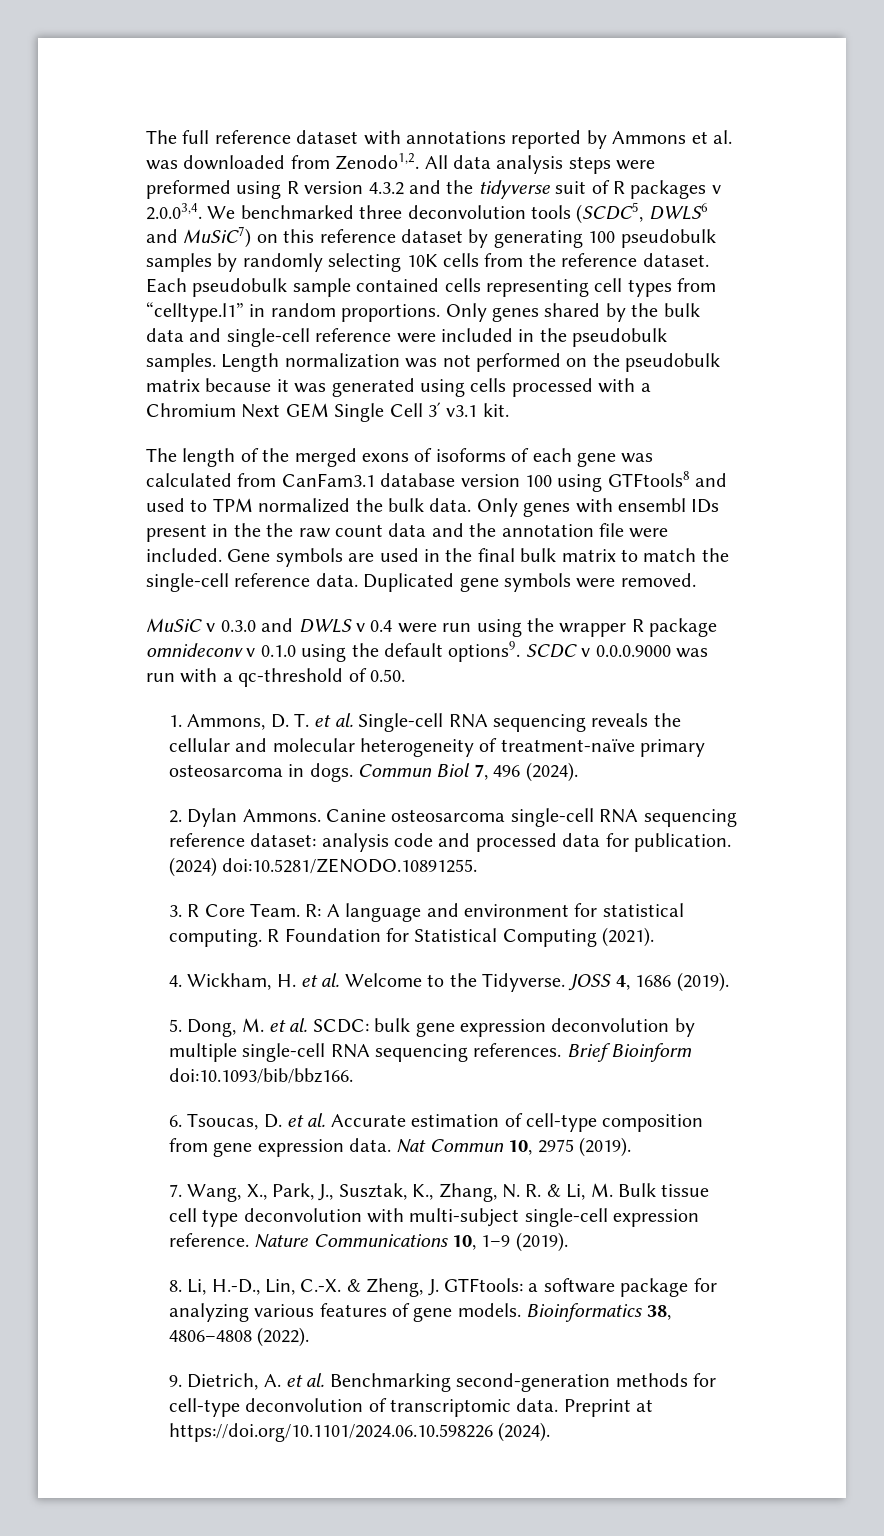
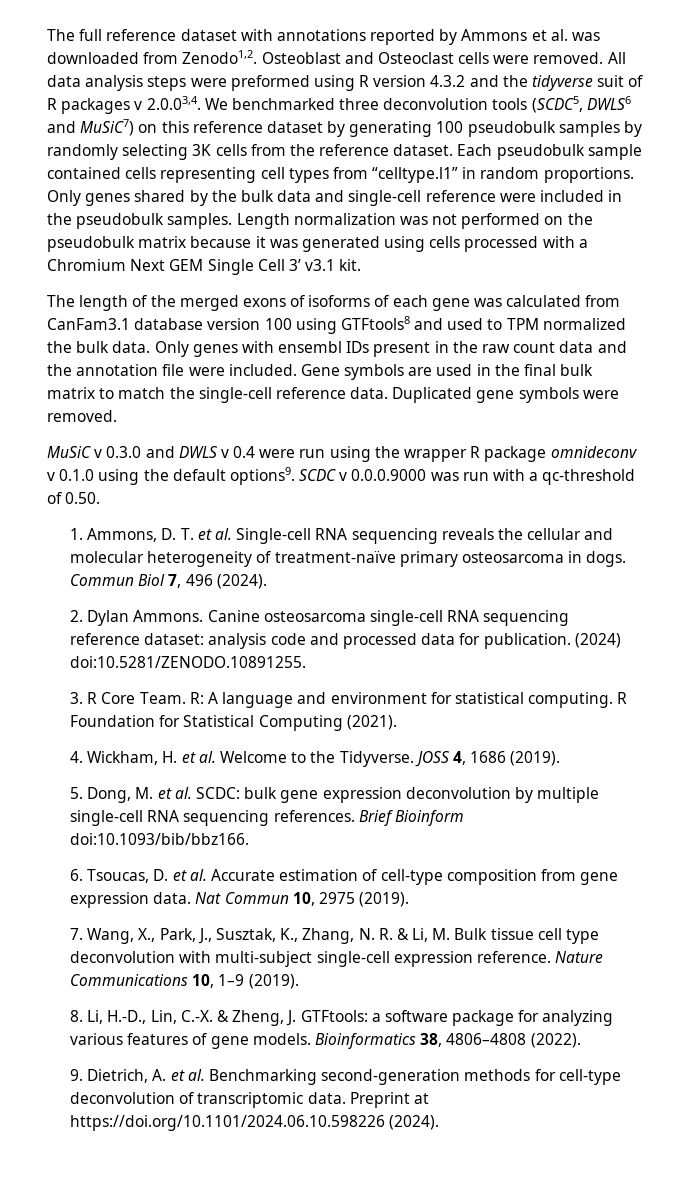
+ Osteoblast and Osteoclast cells were removed.
- All data analysis steps were preformed using R version 4.3.2 and the tidyverse suit of R packages v 2.0.03,4. We benchmarked three deconvolution tools (SCDC5, DWLS6 and MuSiC7) on this reference dataset by generating 100 pseudobulk samples by randomly selecting 10K cells from the reference dataset.
+ All data analysis steps were preformed using R version 4.3.2 and the tidyverse suit of R packages v 2.0.03,4. We benchmarked three deconvolution tools (SCDC5, DWLS6 and MuSiC7) on this reference dataset by generating 100 pseudobulk samples by randomly selecting 3K cells from the reference dataset.
- Only genes with ensembl IDs present in the the raw count data and the annotation file were included.
+ Only genes with ensembl IDs present in the raw count data and the annotation file were included.

